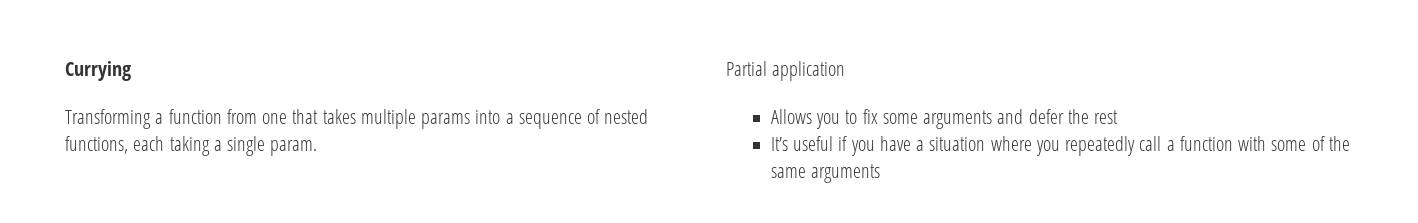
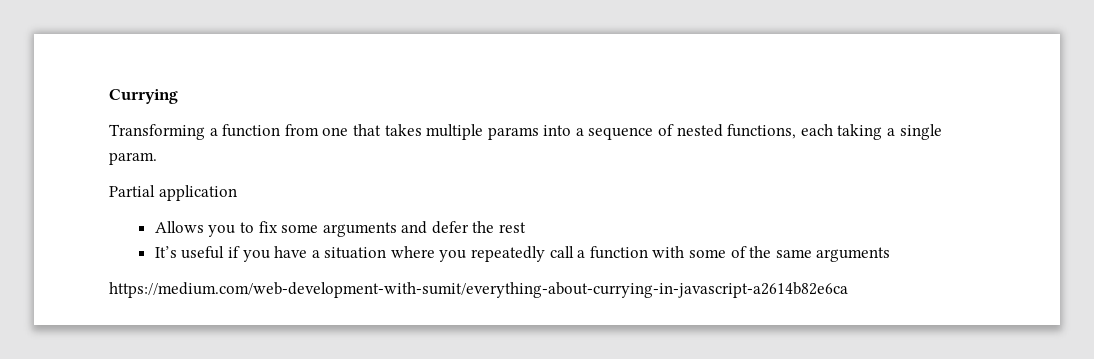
+ https://medium.com/web-development-with-sumit/everything-about-currying-in-javascript-a2614b82e6ca

